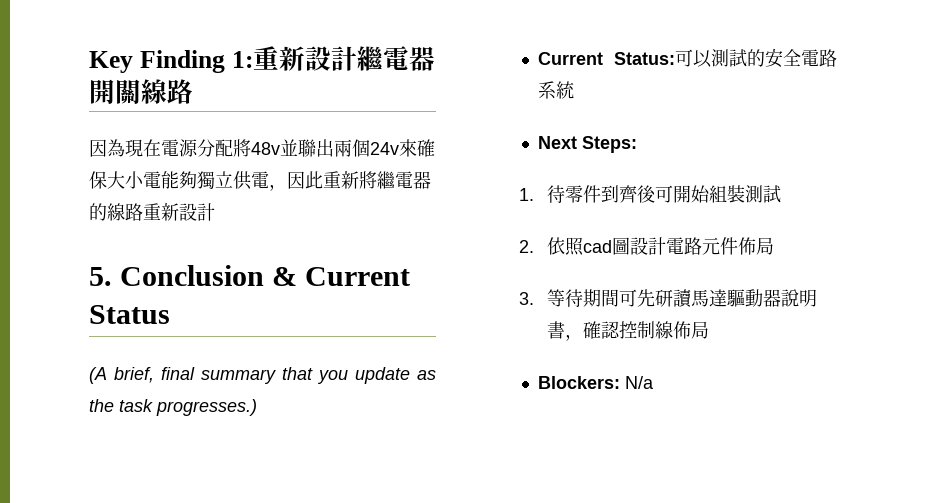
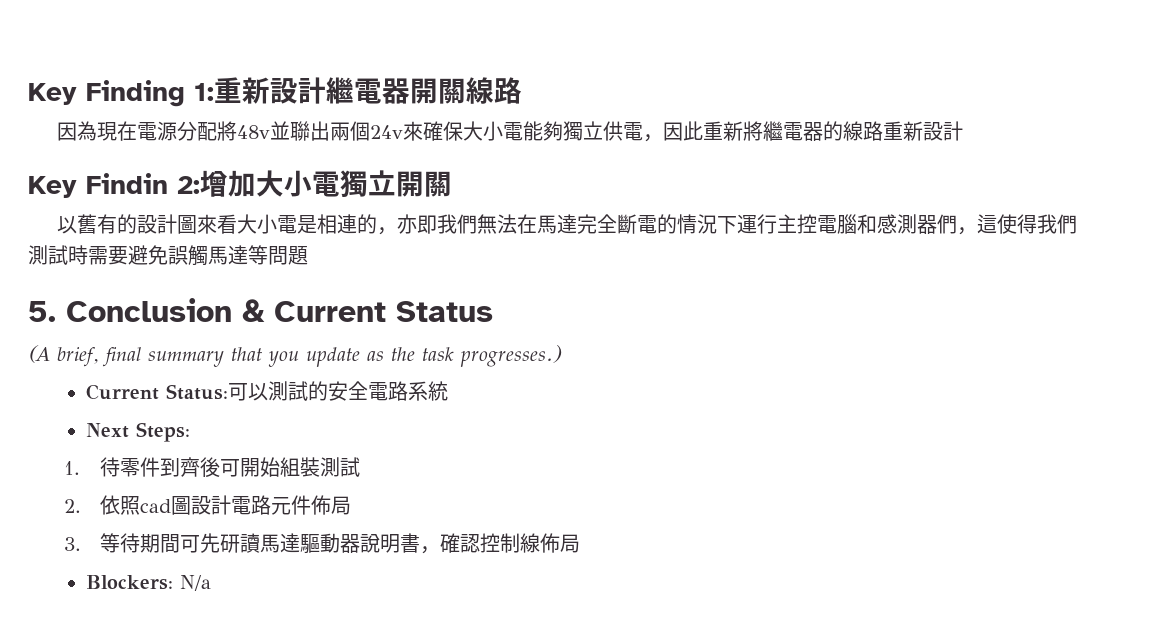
+ Key Findin 2:增加大小電獨立開關
+ 以舊有的設計圖來看大小電是相連的，亦即我們無法在馬達完全斷電的情況下運行主控電腦和感測器們，這使得我們測試時需要避免誤觸馬達等問題

